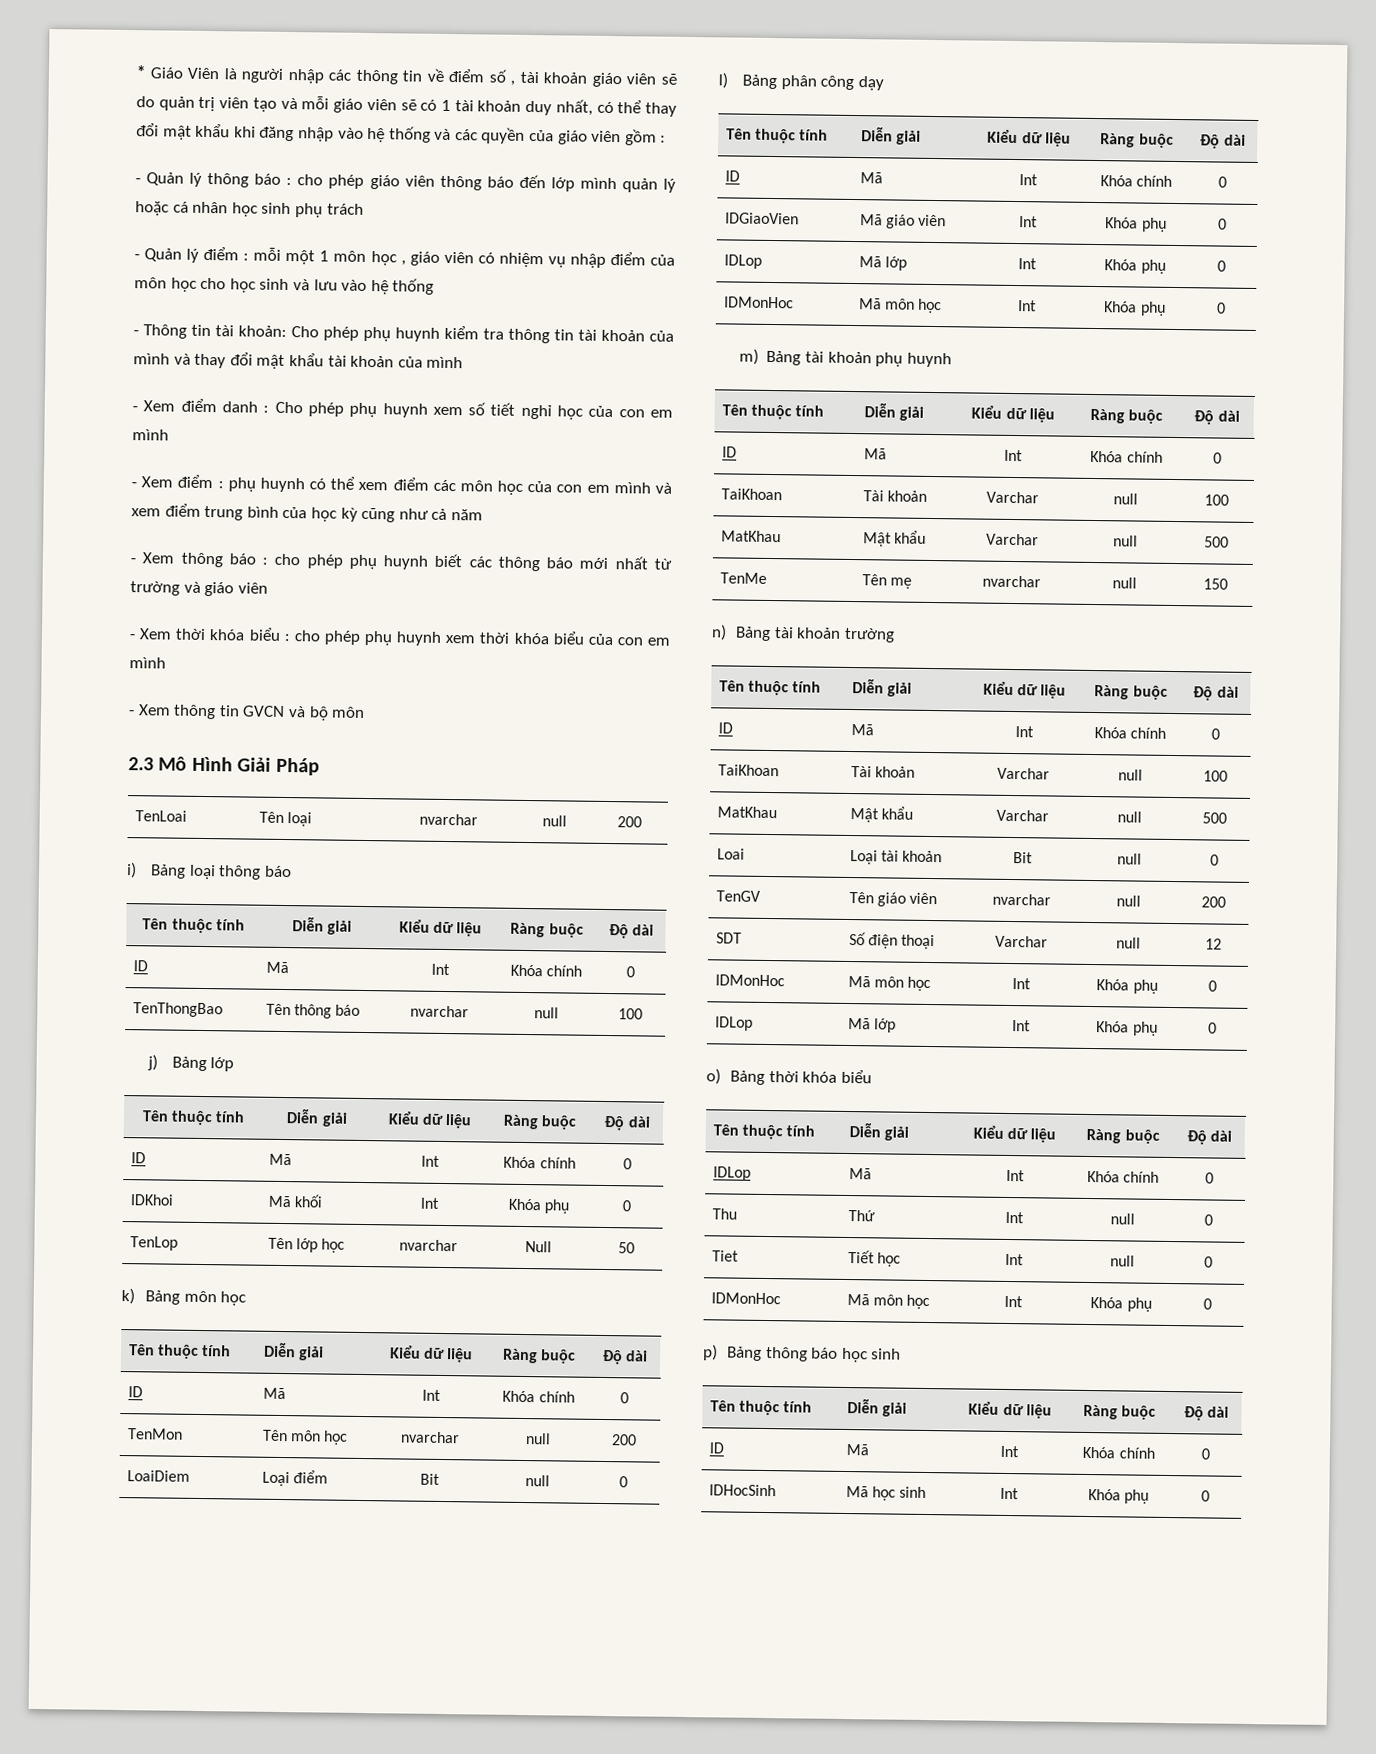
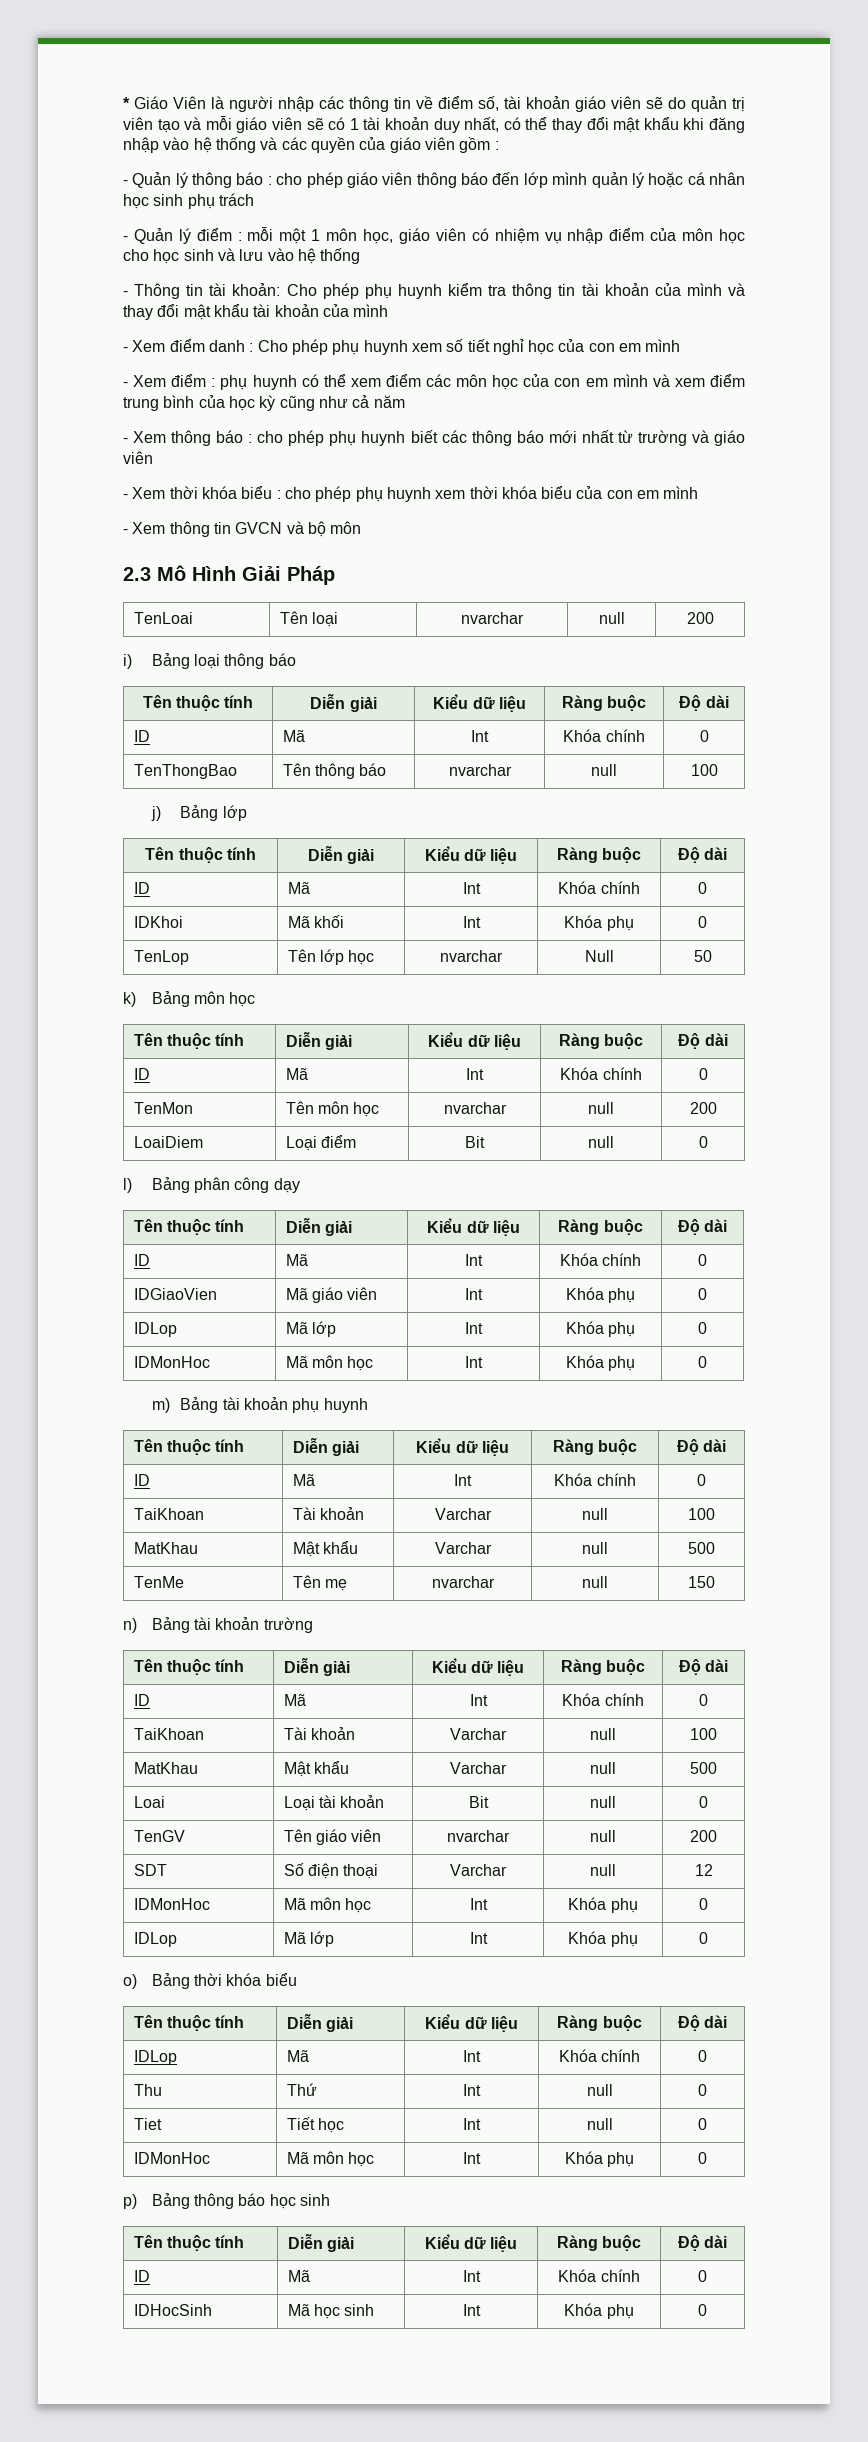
- * Giáo Viên là người nhập các thông tin về điểm số , tài khoản giáo viên sẽ do quản trị viên tạo và mỗi giáo viên sẽ có 1 tài khoản duy nhất, có thể thay đổi mật khẩu khi đăng nhập vào hệ thống và các quyền của giáo viên gồm :
+ * Giáo Viên là người nhập các thông tin về điểm số, tài khoản giáo viên sẽ do quản trị viên tạo và mỗi giáo viên sẽ có 1 tài khoản duy nhất, có thể thay đổi mật khẩu khi đăng nhập vào hệ thống và các quyền của giáo viên gồm :
- - Quản lý điểm : mỗi một 1 môn học , giáo viên có nhiệm vụ nhập điểm của môn học cho học sinh và lưu vào hệ thống
+ - Quản lý điểm : mỗi một 1 môn học, giáo viên có nhiệm vụ nhập điểm của môn học cho học sinh và lưu vào hệ thống

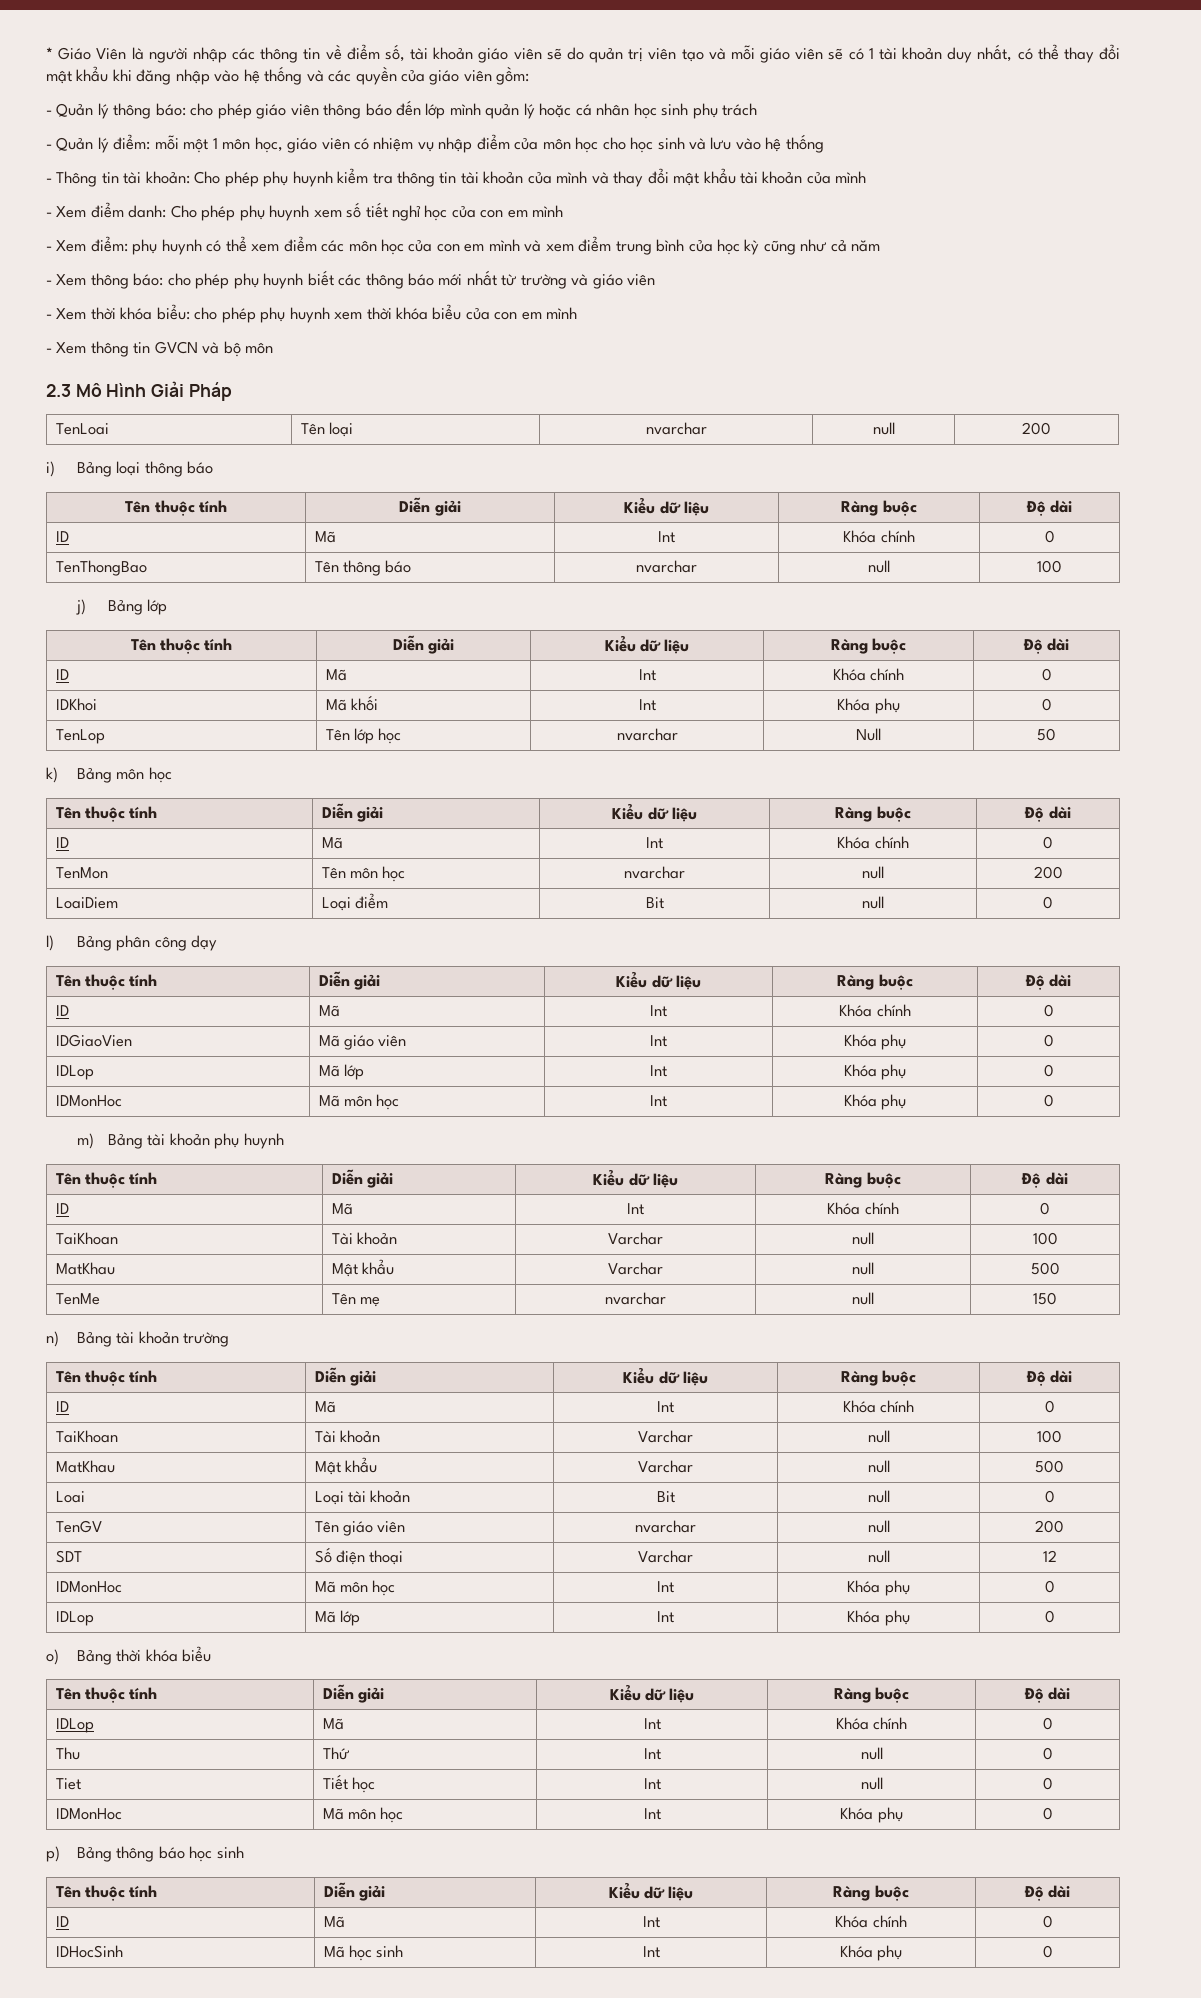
- * Giáo Viên là người nhập các thông tin về điểm số, tài khoản giáo viên sẽ do quản trị viên tạo và mỗi giáo viên sẽ có 1 tài khoản duy nhất, có thể thay đổi mật khẩu khi đăng nhập vào hệ thống và các quyền của giáo viên gồm :
+ * Giáo Viên là người nhập các thông tin về điểm số, tài khoản giáo viên sẽ do quản trị viên tạo và mỗi giáo viên sẽ có 1 tài khoản duy nhất, có thể thay đổi mật khẩu khi đăng nhập vào hệ thống và các quyền của giáo viên gồm:
- - Quản lý thông báo : cho phép giáo viên thông báo đến lớp mình quản lý hoặc cá nhân học sinh phụ trách
+ - Quản lý thông báo: cho phép giáo viên thông báo đến lớp mình quản lý hoặc cá nhân học sinh phụ trách
- - Quản lý điểm : mỗi một 1 môn học, giáo viên có nhiệm vụ nhập điểm của môn học cho học sinh và lưu vào hệ thống
+ - Quản lý điểm: mỗi một 1 môn học, giáo viên có nhiệm vụ nhập điểm của môn học cho học sinh và lưu vào hệ thống
- - Xem điểm danh : Cho phép phụ huynh xem số tiết nghỉ học của con em mình
+ - Xem điểm danh: Cho phép phụ huynh xem số tiết nghỉ học của con em mình
- - Xem điểm : phụ huynh có thể xem điểm các môn học của con em mình và xem điểm trung bình của học kỳ cũng như cả năm
+ - Xem điểm: phụ huynh có thể xem điểm các môn học của con em mình và xem điểm trung bình của học kỳ cũng như cả năm
- - Xem thông báo : cho phép phụ huynh biết các thông báo mới nhất từ trường và giáo viên
+ - Xem thông báo: cho phép phụ huynh biết các thông báo mới nhất từ trường và giáo viên
- - Xem thời khóa biểu : cho phép phụ huynh xem thời khóa biểu của con em mình
+ - Xem thời khóa biểu: cho phép phụ huynh xem thời khóa biểu của con em mình

